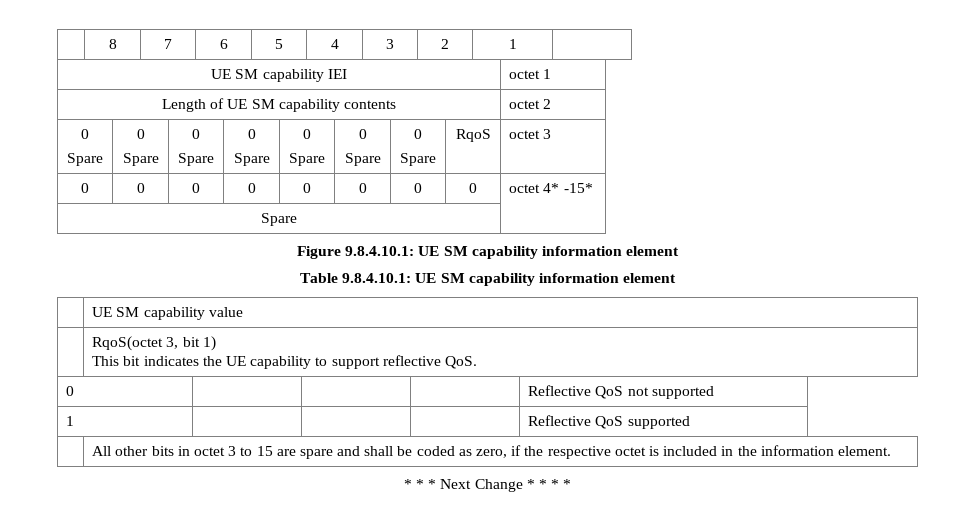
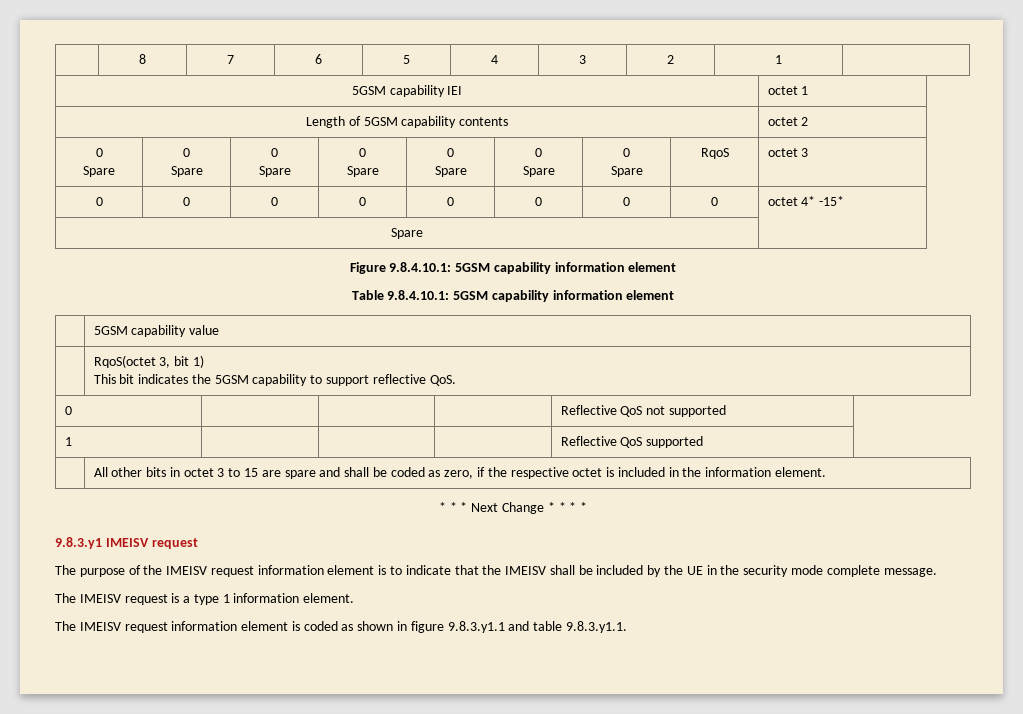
- UE SM capability IEI | octet 1
+ 5GSM capability IEI | octet 1
- Length of UE SM capability contents | octet 2
+ Length of 5GSM capability contents | octet 2
- Figure 9.8.4.10.1: UE SM capability information element
+ Figure 9.8.4.10.1: 5GSM capability information element
- Table 9.8.4.10.1: UE SM capability information element
+ Table 9.8.4.10.1: 5GSM capability information element
- | UE SM capability value
+ | 5GSM capability value
  | RqoS(octet 3, bit 1)
- This bit indicates the UE capability to support reflective QoS.
+ This bit indicates the 5GSM capability to support reflective QoS.
+ 9.8.3.y1 IMEISV request
+ The purpose of the IMEISV request information element is to indicate that the IMEISV shall be included by the UE in the security mode complete message.
+ The IMEISV request is a type 1 information element.
+ The IMEISV request information element is coded as shown in figure 9.8.3.y1.1 and table 9.8.3.y1.1.

